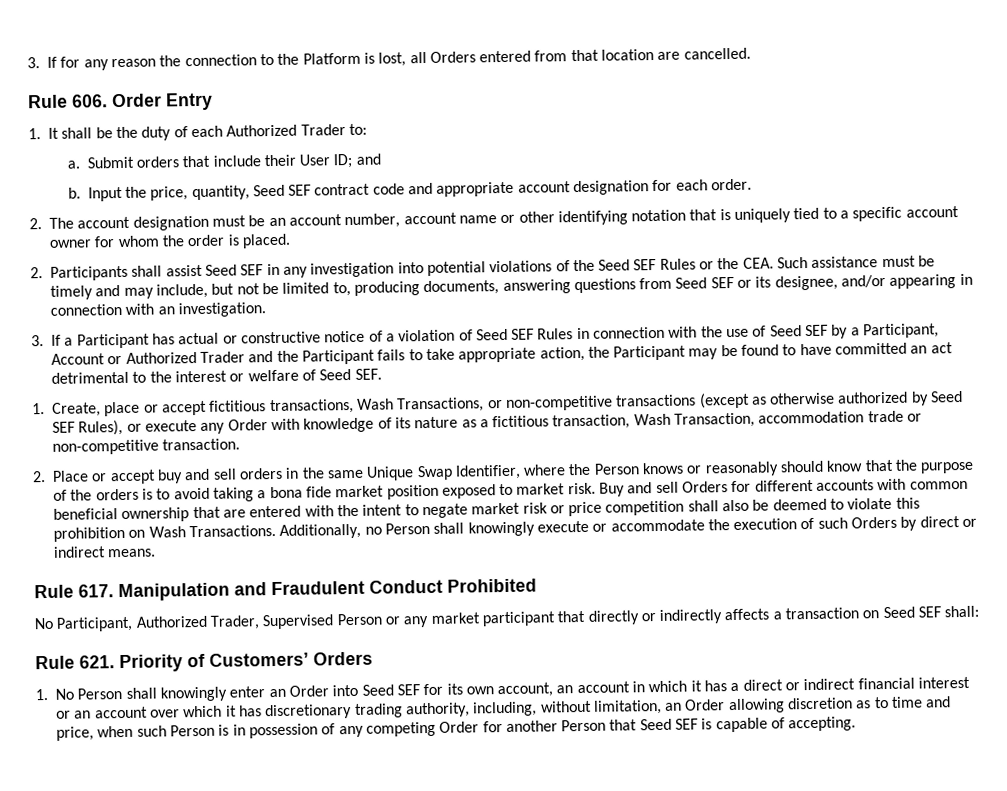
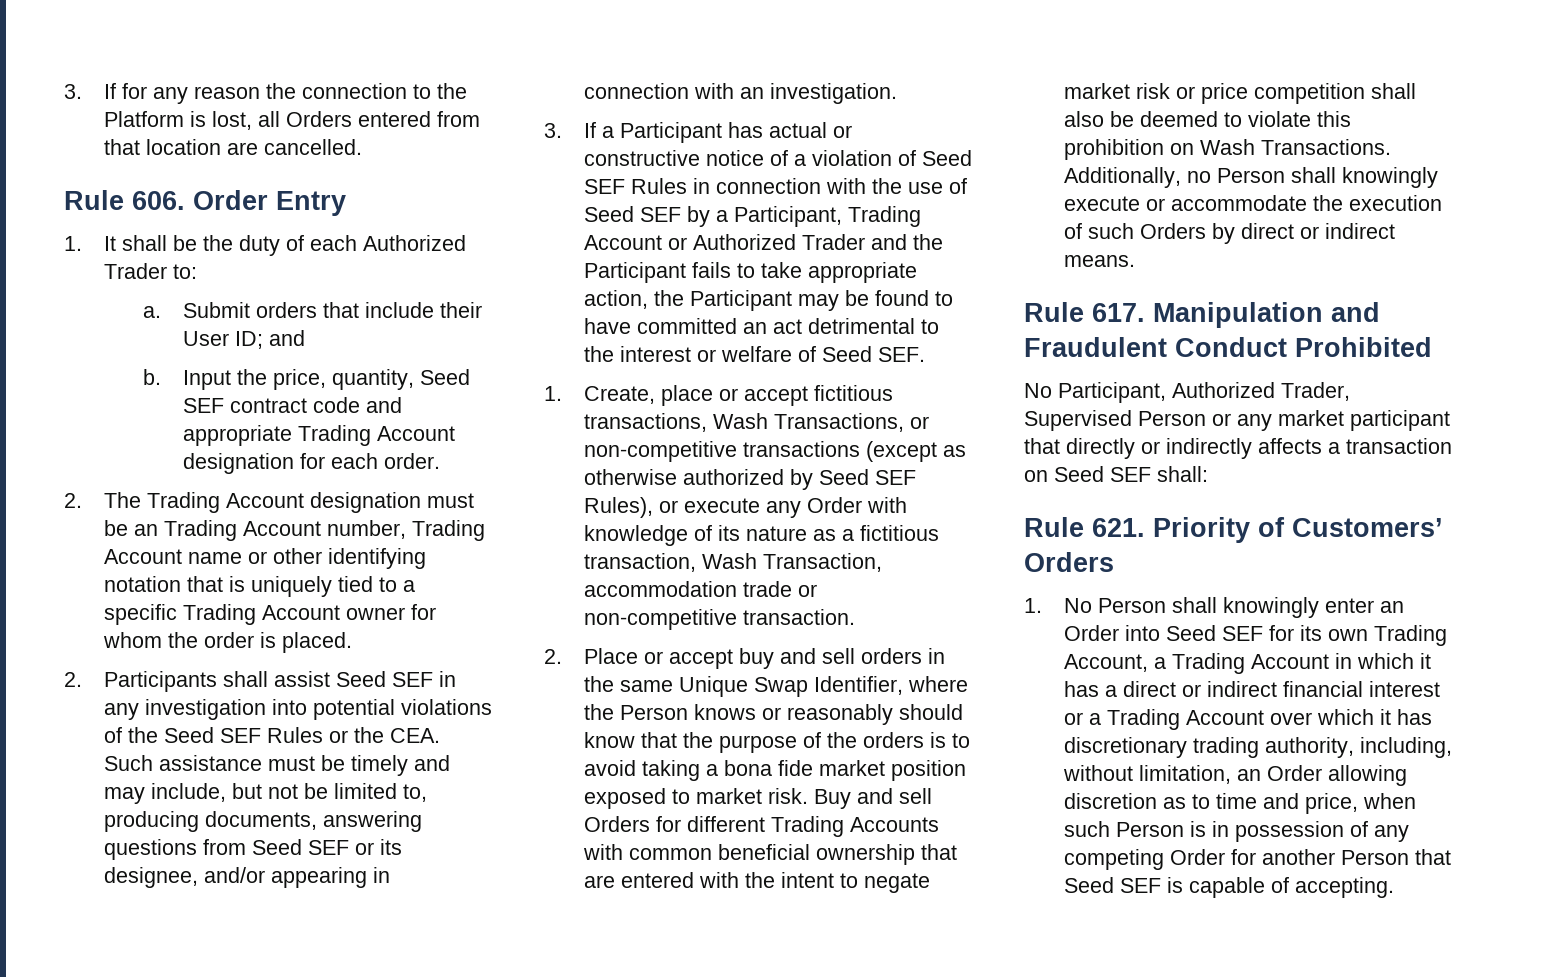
- Input the price, quantity, Seed SEF contract code and appropriate account designation for each order.
+ Input the price, quantity, Seed SEF contract code and appropriate Trading Account designation for each order.
- 2. The account designation must be an account number, account name or other identifying notation that is uniquely tied to a specific account owner for whom the order is placed.
+ 2. The Trading Account designation must be an Trading Account number, Trading Account name or other identifying notation that is uniquely tied to a specific Trading Account owner for whom the order is placed.
- 3. If a Participant has actual or constructive notice of a violation of Seed SEF Rules in connection with the use of Seed SEF by a Participant, Account or Authorized Trader and the Participant fails to take appropriate action, the Participant may be found to have committed an act detrimental to the interest or welfare of Seed SEF.
+ 3. If a Participant has actual or constructive notice of a violation of Seed SEF Rules in connection with the use of Seed SEF by a Participant, Trading Account or Authorized Trader and the Participant fails to take appropriate action, the Participant may be found to have committed an act detrimental to the interest or welfare of Seed SEF.
- Buy and sell Orders for different accounts with common beneficial ownership that are entered with the intent to negate market risk or price competition shall also be deemed to violate this prohibition on Wash Transactions.
+ Buy and sell Orders for different Trading Accounts with common beneficial ownership that are entered with the intent to negate market risk or price competition shall also be deemed to violate this prohibition on Wash Transactions.
- 1. No Person shall knowingly enter an Order into Seed SEF for its own account, an account in which it has a direct or indirect financial interest or an account over which it has discretionary trading authority, including, without limitation, an Order allowing discretion as to time and price, when such Person is in possession of any competing Order for another Person that Seed SEF is capable of accepting.
+ 1. No Person shall knowingly enter an Order into Seed SEF for its own Trading Account, a Trading Account in which it has a direct or indirect financial interest or a Trading Account over which it has discretionary trading authority, including, without limitation, an Order allowing discretion as to time and price, when such Person is in possession of any competing Order for another Person that Seed SEF is capable of accepting.

